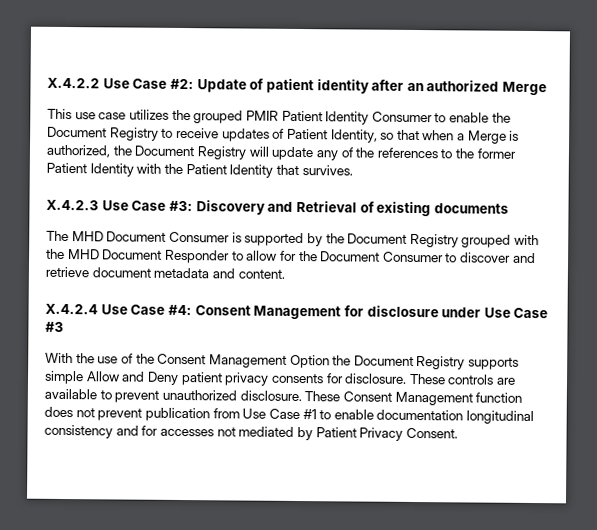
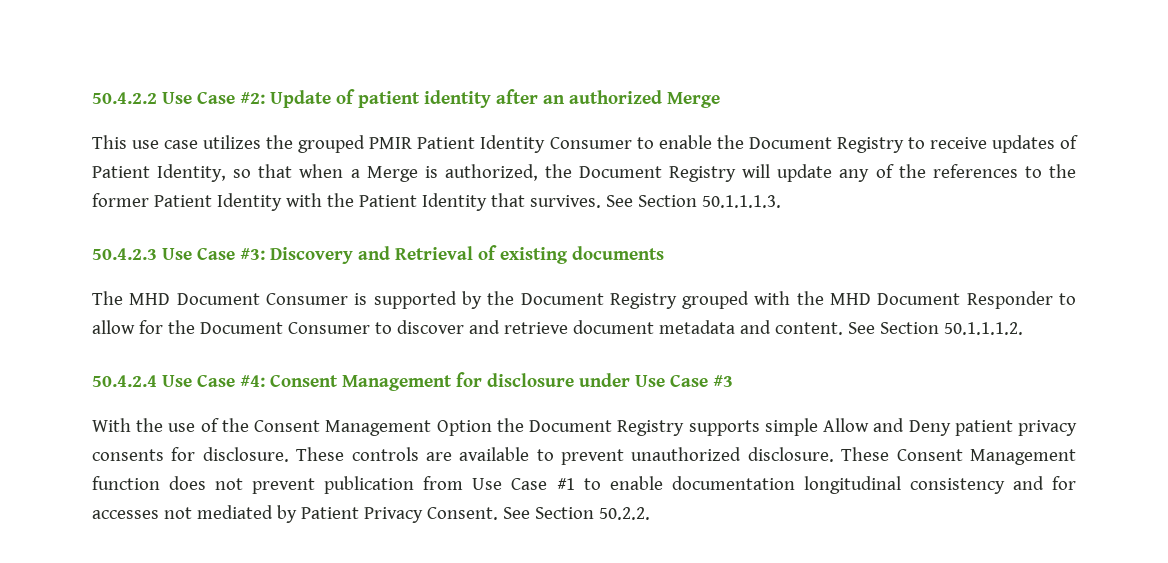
- X.4.2.2 Use Case #2: Update of patient identity after an authorized Merge
+ 50.4.2.2 Use Case #2: Update of patient identity after an authorized Merge
- This use case utilizes the grouped PMIR Patient Identity Consumer to enable the Document Registry to receive updates of Patient Identity, so that when a Merge is authorized, the Document Registry will update any of the references to the former Patient Identity with the Patient Identity that survives.
- X.4.2.3 Use Case #3: Discovery and Retrieval of existing documents
+ This use case utilizes the grouped PMIR Patient Identity Consumer to enable the Document Registry to receive updates of Patient Identity, so that when a Merge is authorized, the Document Registry will update any of the references to the former Patient Identity with the Patient Identity that survives. See Section 50.1.1.1.3.
+ 50.4.2.3 Use Case #3: Discovery and Retrieval of existing documents
- The MHD Document Consumer is supported by the Document Registry grouped with the MHD Document Responder to allow for the Document Consumer to discover and retrieve document metadata and content.
- X.4.2.4 Use Case #4: Consent Management for disclosure under Use Case #3
+ The MHD Document Consumer is supported by the Document Registry grouped with the MHD Document Responder to allow for the Document Consumer to discover and retrieve document metadata and content. See Section 50.1.1.1.2.
+ 50.4.2.4 Use Case #4: Consent Management for disclosure under Use Case #3
+ See Section 50.2.2.

